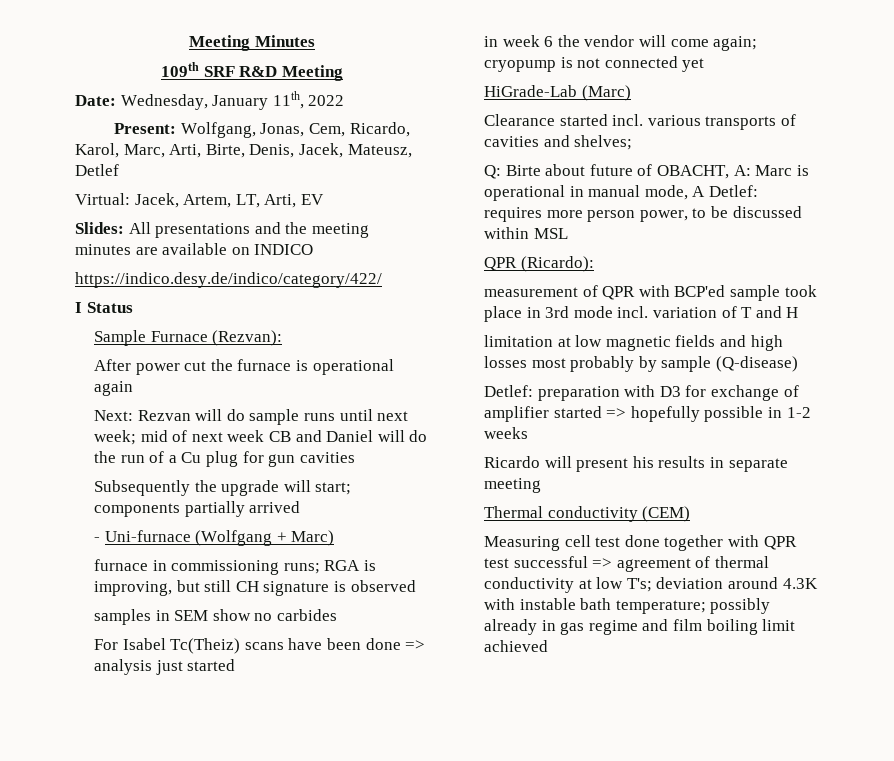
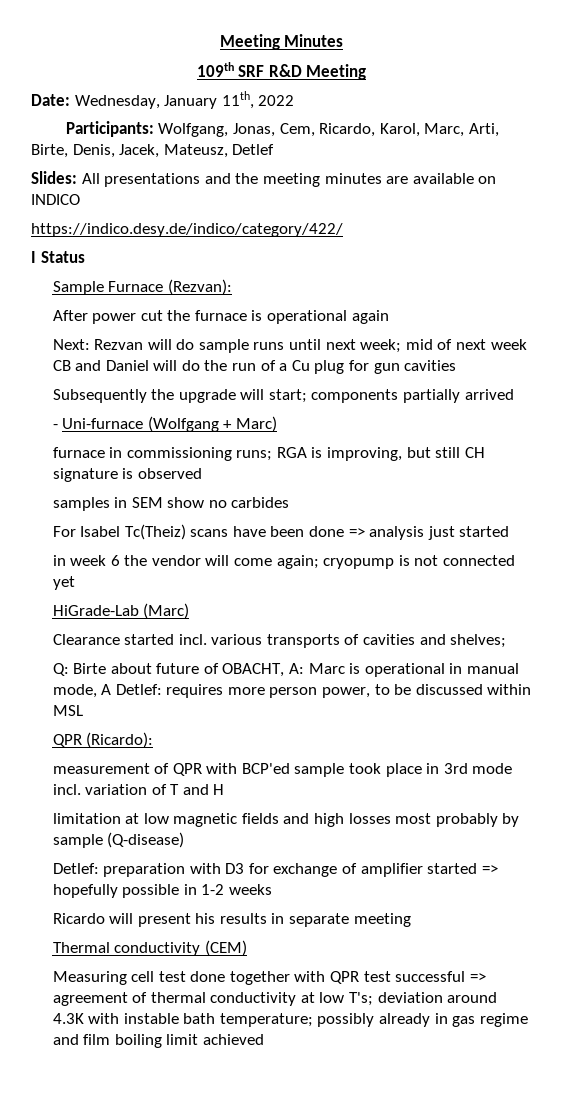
- Present: Wolfgang, Jonas, Cem, Ricardo, Karol, Marc, Arti, Birte, Denis, Jacek, Mateusz, Detlef
+ Participants: Wolfgang, Jonas, Cem, Ricardo, Karol, Marc, Arti, Birte, Denis, Jacek, Mateusz, Detlef
- Virtual: Jacek, Artem, LT, Arti, EV

